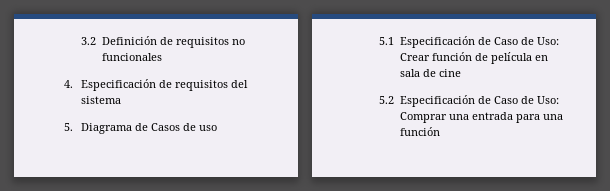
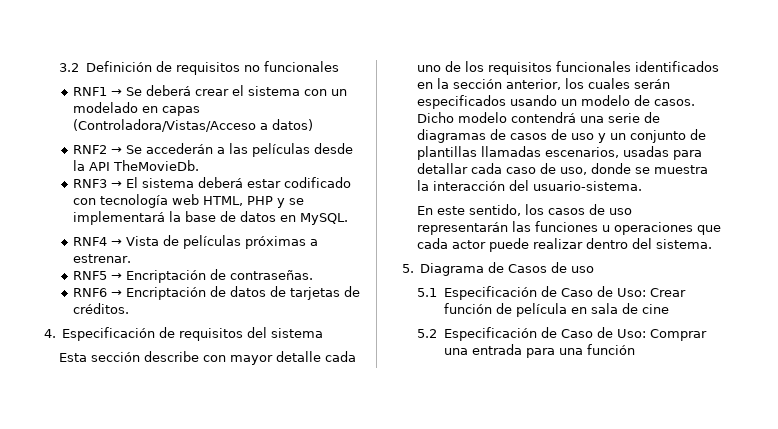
+ RNF1 → Se deberá crear el sistema con un modelado en capas (Controladora/Vistas/Acceso a datos)
+ RNF2 → Se accederán a las películas desde la API TheMovieDb.
+ RNF3 → El sistema deberá estar codificado con tecnología web HTML, PHP y se implementará la base de datos en MySQL.
+ RNF4 → Vista de películas próximas a estrenar.
+ RNF5 → Encriptación de contraseñas.
+ RNF6 → Encriptación de datos de tarjetas de créditos.
+ Esta sección describe con mayor detalle cada uno de los requisitos funcionales identificados en la sección anterior, los cuales serán especificados usando un modelo de casos. Dicho modelo contendrá una serie de diagramas de casos de uso y un conjunto de plantillas llamadas escenarios, usadas para detallar cada caso de uso, donde se muestra la interacción del usuario-sistema.
+ En este sentido, los casos de uso representarán las funciones u operaciones que cada actor puede realizar dentro del sistema.

